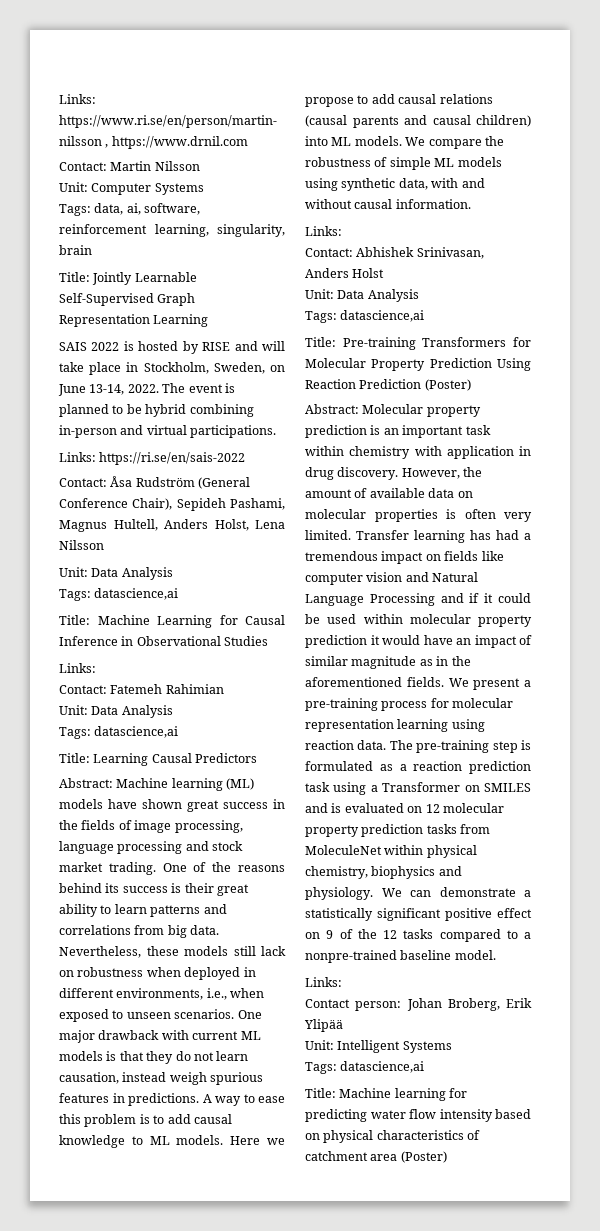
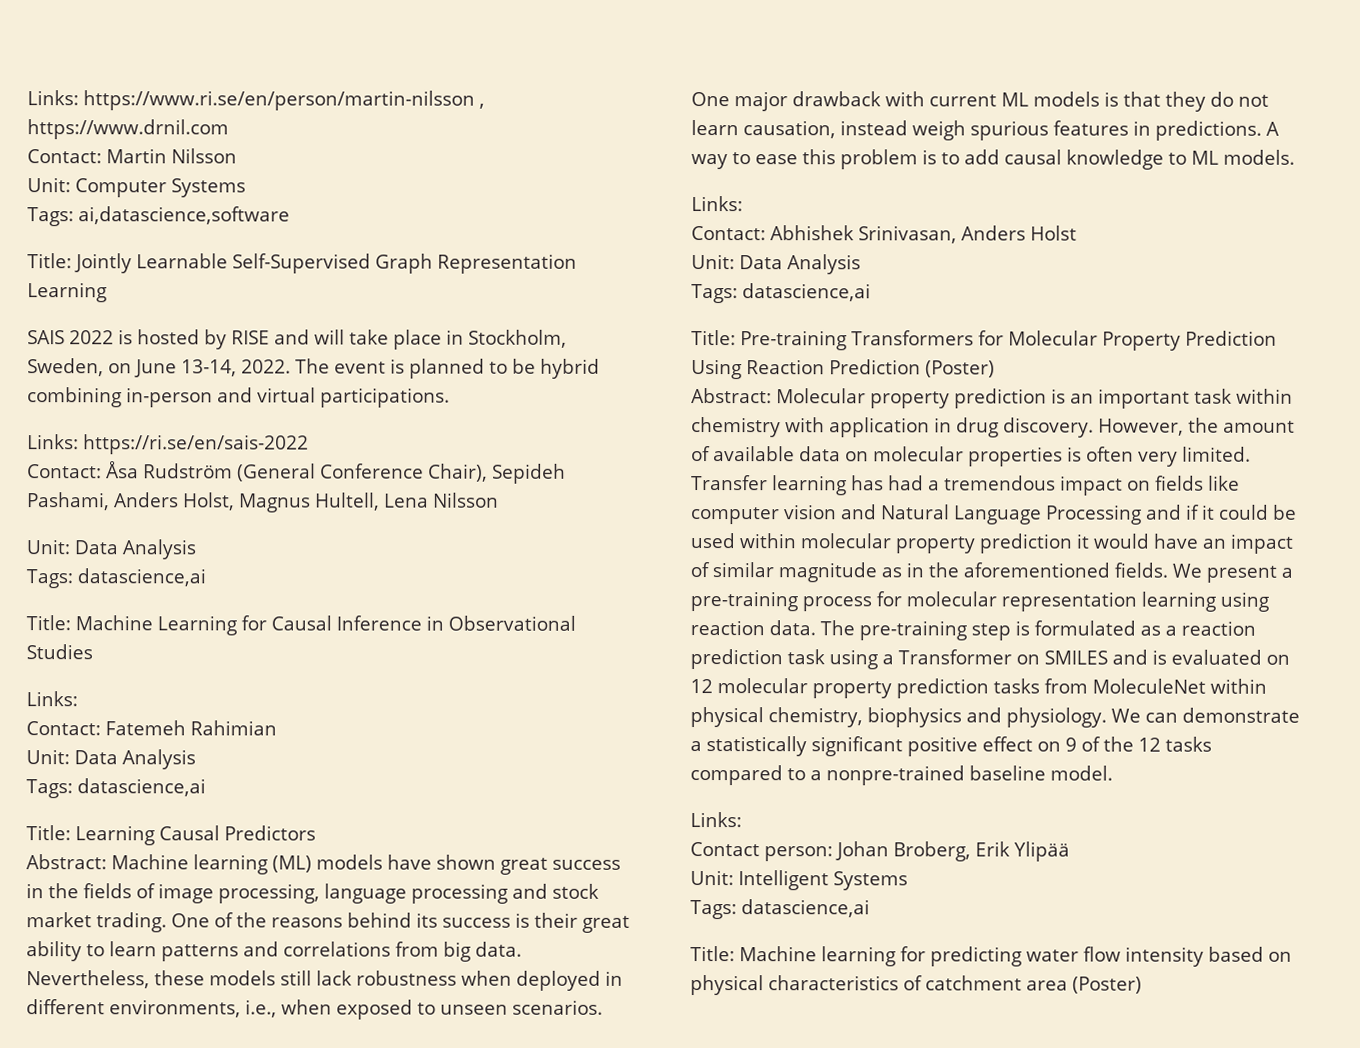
- Tags: data, ai, software, reinforcement learning, singularity, brain
+ Tags: ai,datascience,software
- Contact: Åsa Rudström (General Conference Chair), Sepideh Pashami, Magnus Hultell, Anders Holst, Lena Nilsson
+ Contact: Åsa Rudström (General Conference Chair), Sepideh Pashami, Anders Holst, Magnus Hultell, Lena Nilsson
- Nevertheless, these models still lack on robustness when deployed in different environments, i.e., when exposed to unseen scenarios.
+ Nevertheless, these models still lack robustness when deployed in different environments, i.e., when exposed to unseen scenarios.
- Here we propose to add causal relations (causal parents and causal children) into ML models. We compare the robustness of simple ML models using synthetic data, with and without causal information.

